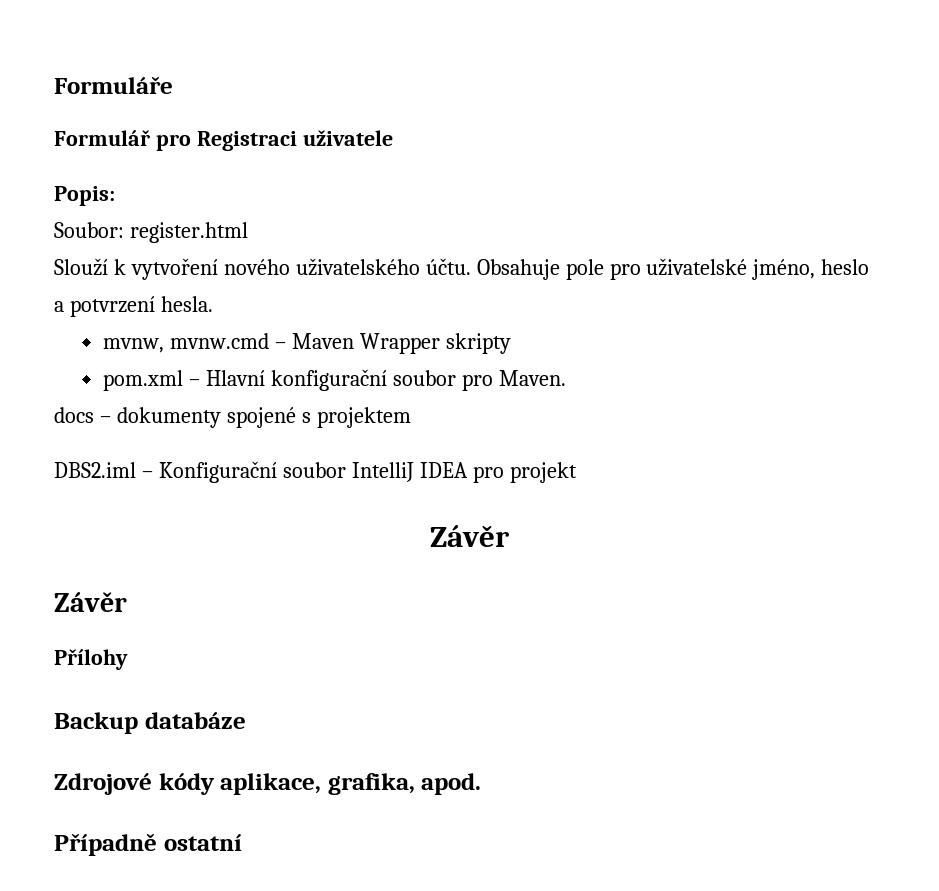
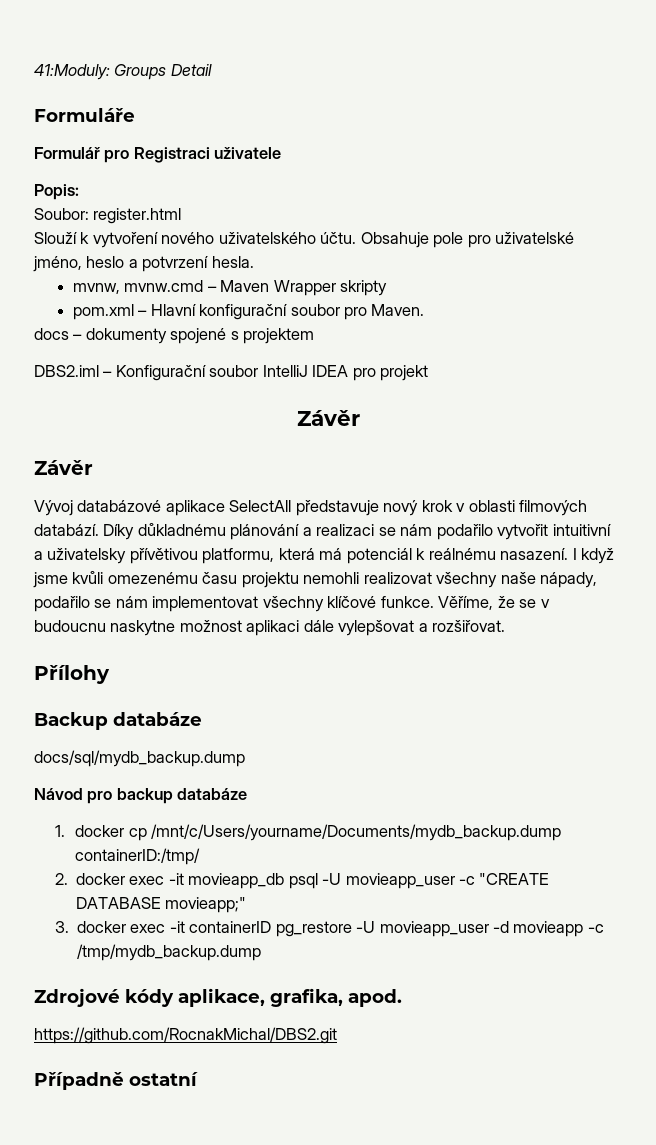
+ 41:Moduly: Groups Detail
+ Vývoj databázové aplikace SelectAll představuje nový krok v oblasti filmových databází. Díky důkladnému plánování a realizaci se nám podařilo vytvořit intuitivní a uživatelsky přívětivou platformu, která má potenciál k reálnému nasazení. I když jsme kvůli omezenému času projektu nemohli realizovat všechny naše nápady, podařilo se nám implementovat všechny klíčové funkce. Věříme, že se v budoucnu naskytne možnost aplikaci dále vylepšovat a rozšiřovat.
  Přílohy
  Backup databáze
+ docs/sql/mydb_backup.dump
+ Návod pro backup databáze
+ 1. docker cp /mnt/c/Users/yourname/Documents/mydb_backup.dump containerID:/tmp/
+ 2. docker exec -it movieapp_db psql -U movieapp_user -c "CREATE DATABASE movieapp;"
+ 3. docker exec -it containerID pg_restore -U movieapp_user -d movieapp -c /tmp/mydb_backup.dump
+ https://github.com/RocnakMichal/DBS2.git

